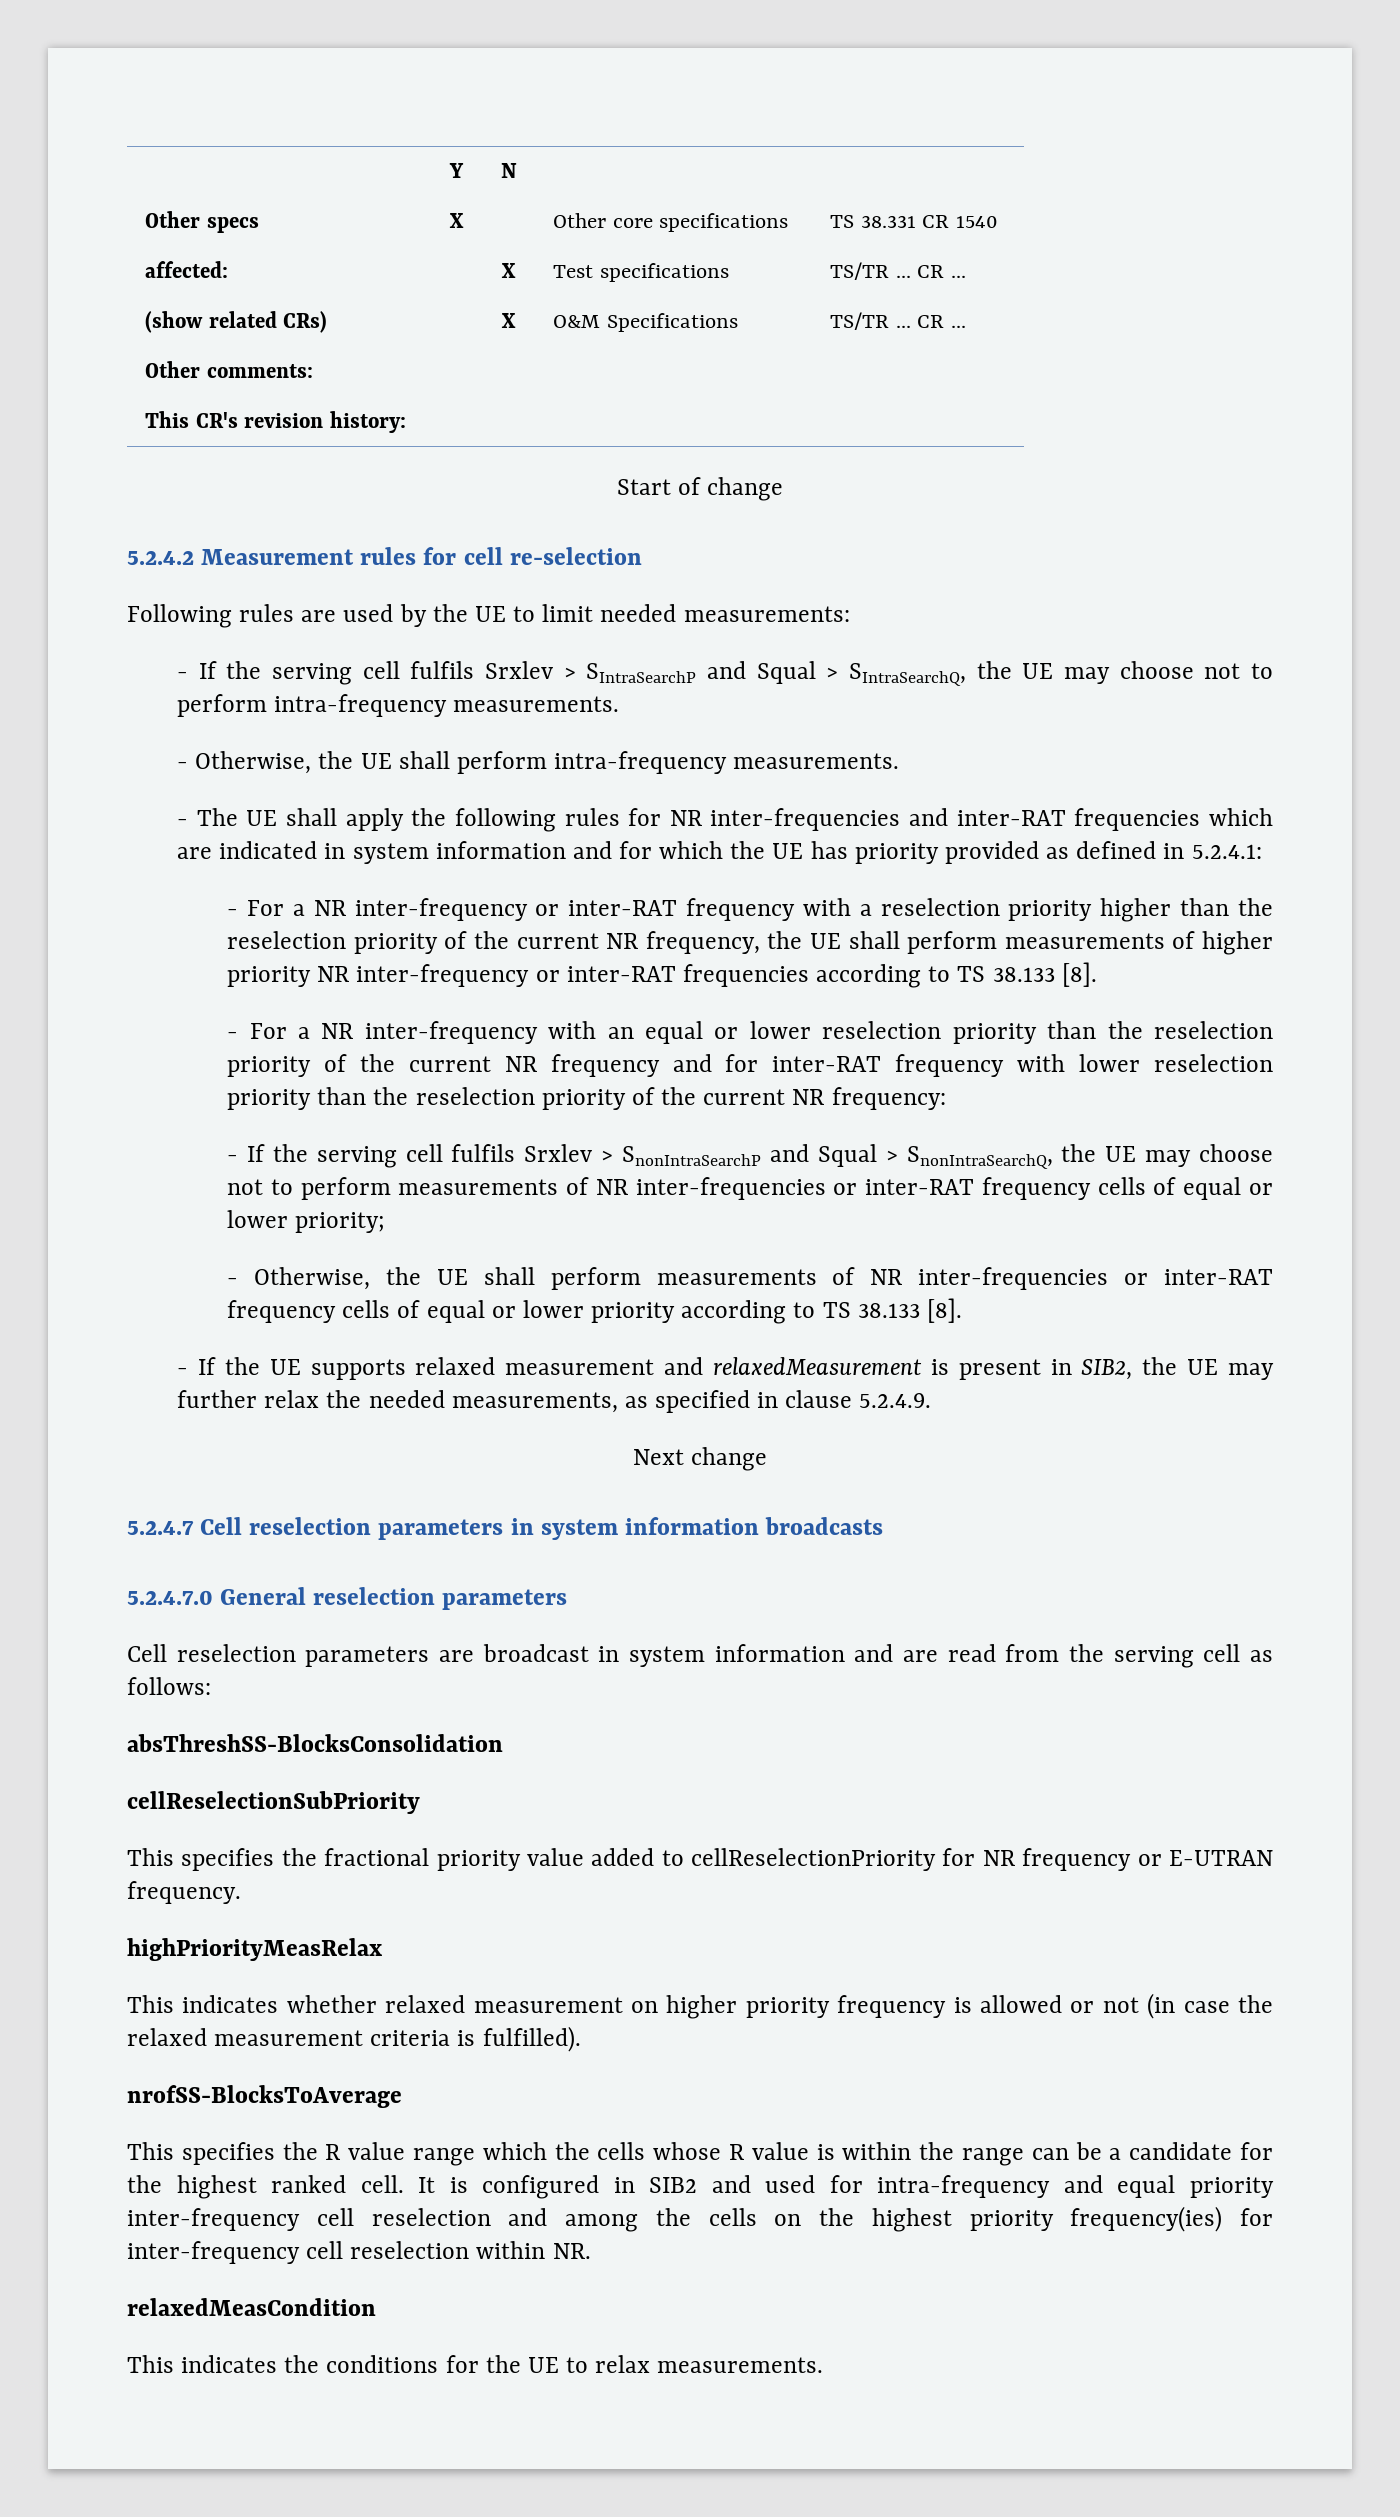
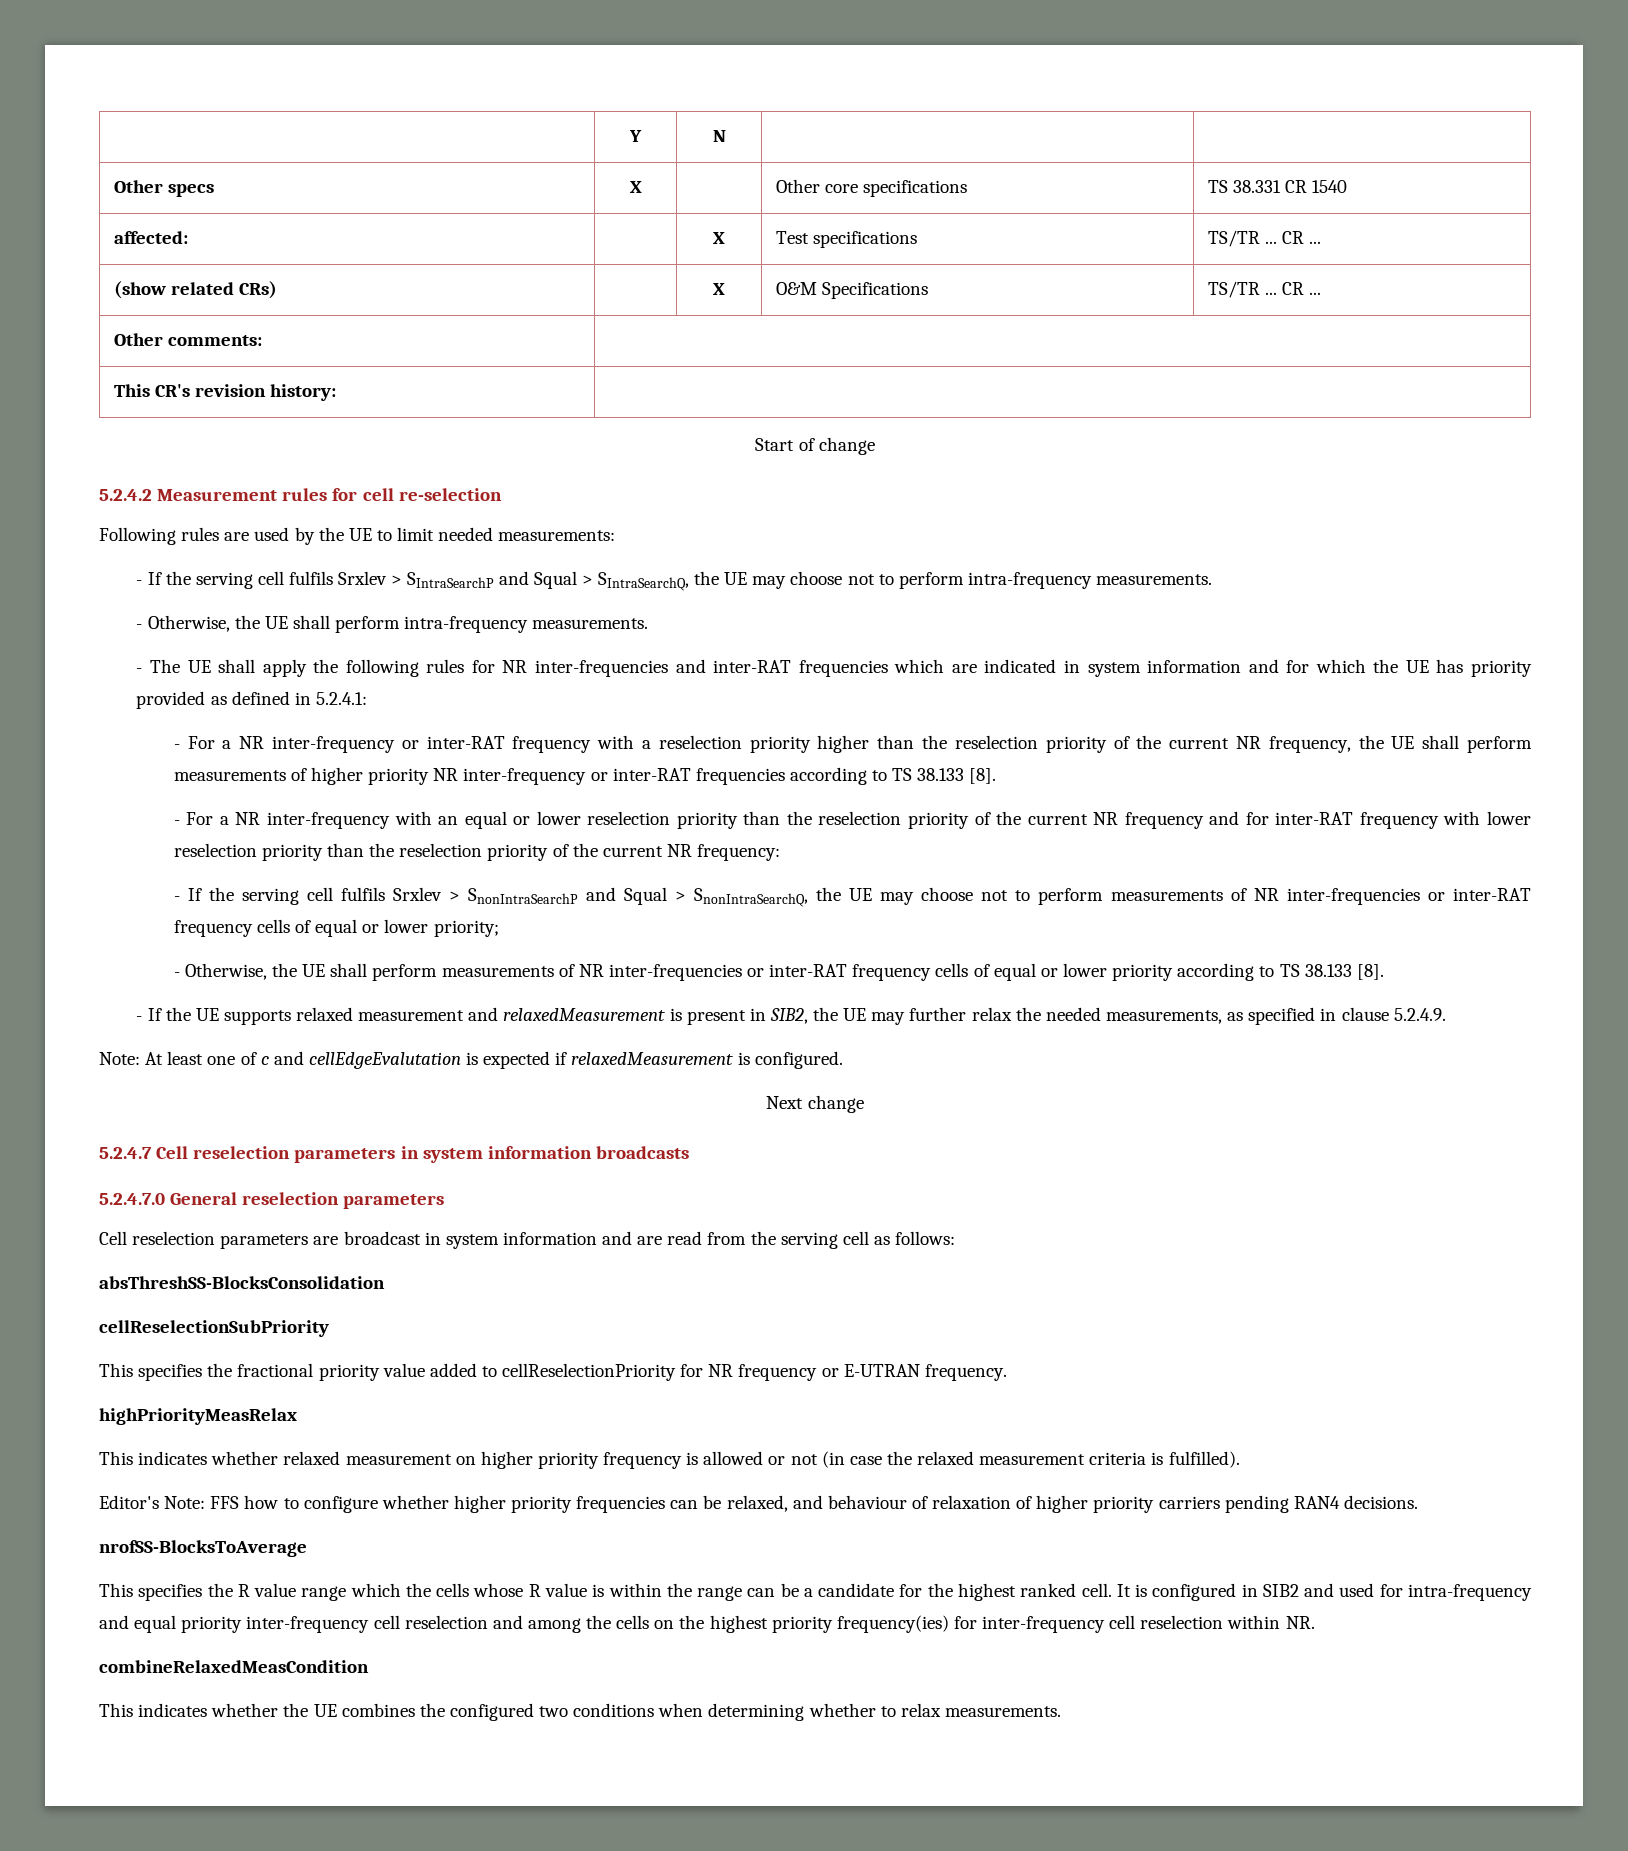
+ Note: At least one of c and cellEdgeEvalutation is expected if relaxedMeasurement is configured.
+ Editor's Note: FFS how to configure whether higher priority frequencies can be relaxed, and behaviour of relaxation of higher priority carriers pending RAN4 decisions.
- relaxedMeasCondition
- This indicates the conditions for the UE to relax measurements.
+ combineRelaxedMeasCondition
+ This indicates whether the UE combines the configured two conditions when determining whether to relax measurements.

